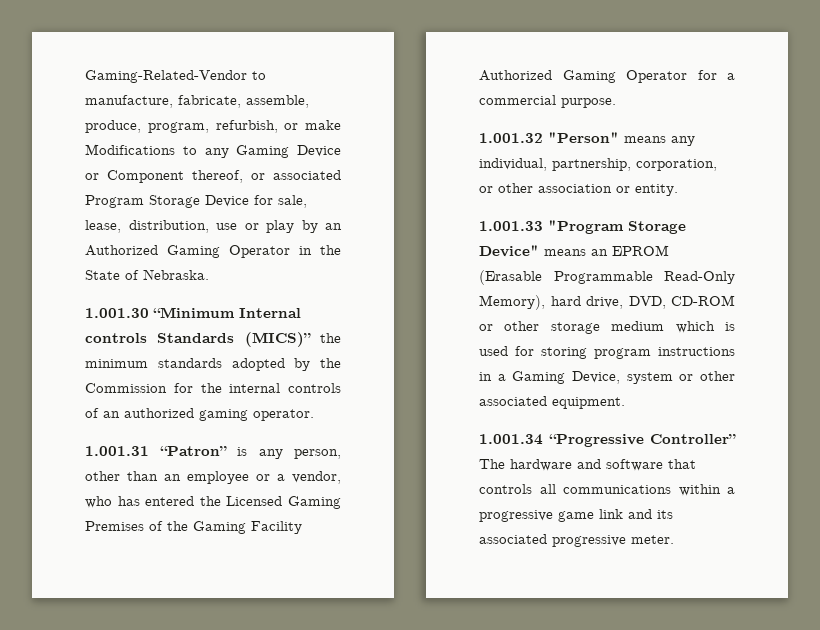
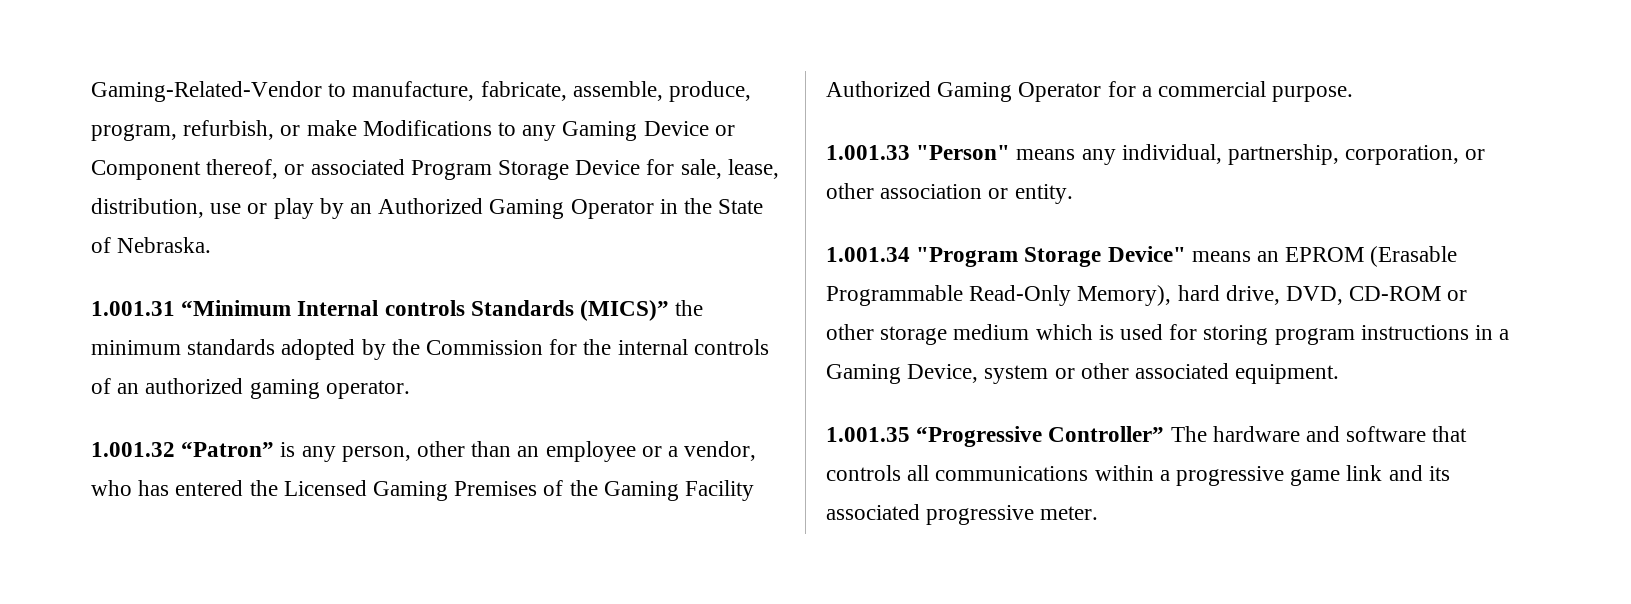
- 1.001.30 “Minimum Internal controls Standards (MICS)” the minimum standards adopted by the Commission for the internal controls of an authorized gaming operator.
+ 1.001.31 “Minimum Internal controls Standards (MICS)” the minimum standards adopted by the Commission for the internal controls of an authorized gaming operator.
- 1.001.31 “Patron” is any person, other than an employee or a vendor, who has entered the Licensed Gaming Premises of the Gaming Facility Authorized Gaming Operator for a commercial purpose.
+ 1.001.32 “Patron” is any person, other than an employee or a vendor, who has entered the Licensed Gaming Premises of the Gaming Facility Authorized Gaming Operator for a commercial purpose.
- 1.001.32 "Person" means any individual, partnership, corporation, or other association or entity.
+ 1.001.33 "Person" means any individual, partnership, corporation, or other association or entity.
- 1.001.33 "Program Storage Device" means an EPROM (Erasable Programmable Read-Only Memory), hard drive, DVD, CD-ROM or other storage medium which is used for storing program instructions in a Gaming Device, system or other associated equipment.
+ 1.001.34 "Program Storage Device" means an EPROM (Erasable Programmable Read-Only Memory), hard drive, DVD, CD-ROM or other storage medium which is used for storing program instructions in a Gaming Device, system or other associated equipment.
- 1.001.34 “Progressive Controller” The hardware and software that controls all communications within a progressive game link and its associated progressive meter.
+ 1.001.35 “Progressive Controller” The hardware and software that controls all communications within a progressive game link and its associated progressive meter.

